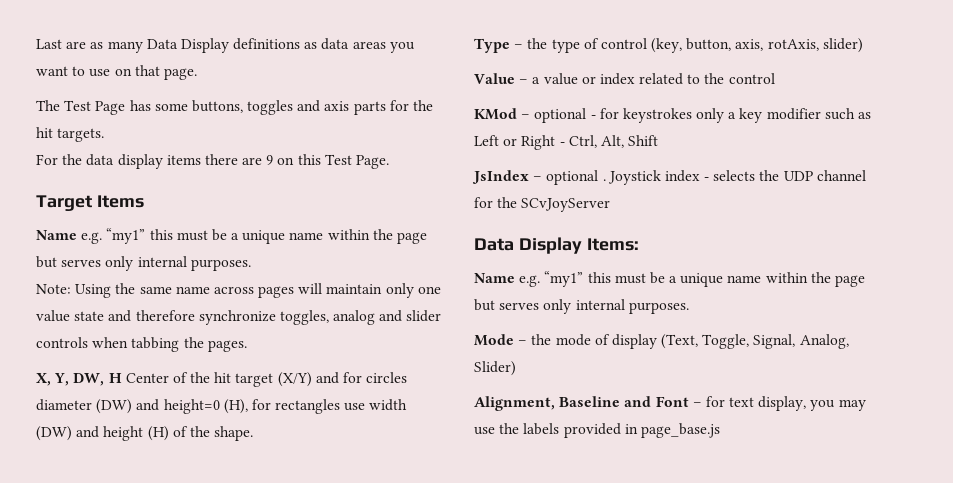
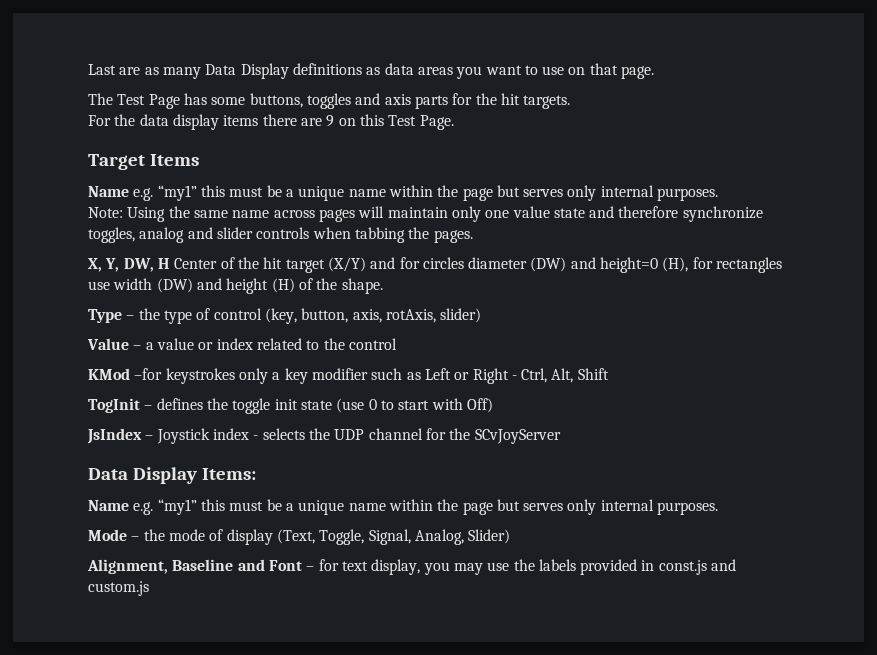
- KMod – optional - for keystrokes only a key modifier such as Left or Right - Ctrl, Alt, Shift
+ KMod –for keystrokes only a key modifier such as Left or Right - Ctrl, Alt, Shift
+ TogInit – defines the toggle init state (use 0 to start with Off)
- JsIndex – optional . Joystick index - selects the UDP channel for the SCvJoyServer
+ JsIndex – Joystick index - selects the UDP channel for the SCvJoyServer
- Alignment, Baseline and Font – for text display, you may use the labels provided in page_base.js
+ Alignment, Baseline and Font – for text display, you may use the labels provided in const.js and custom.js

